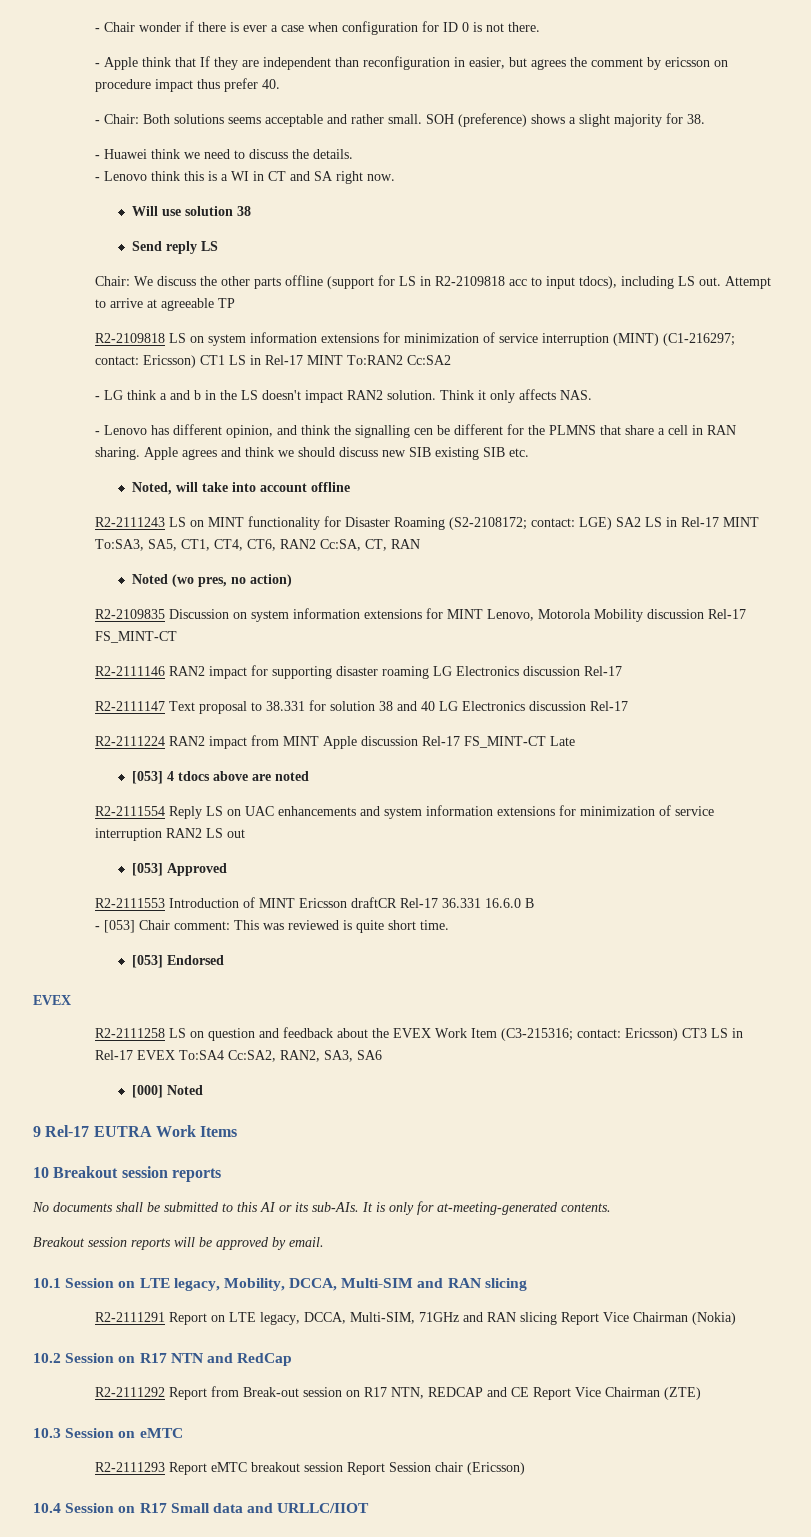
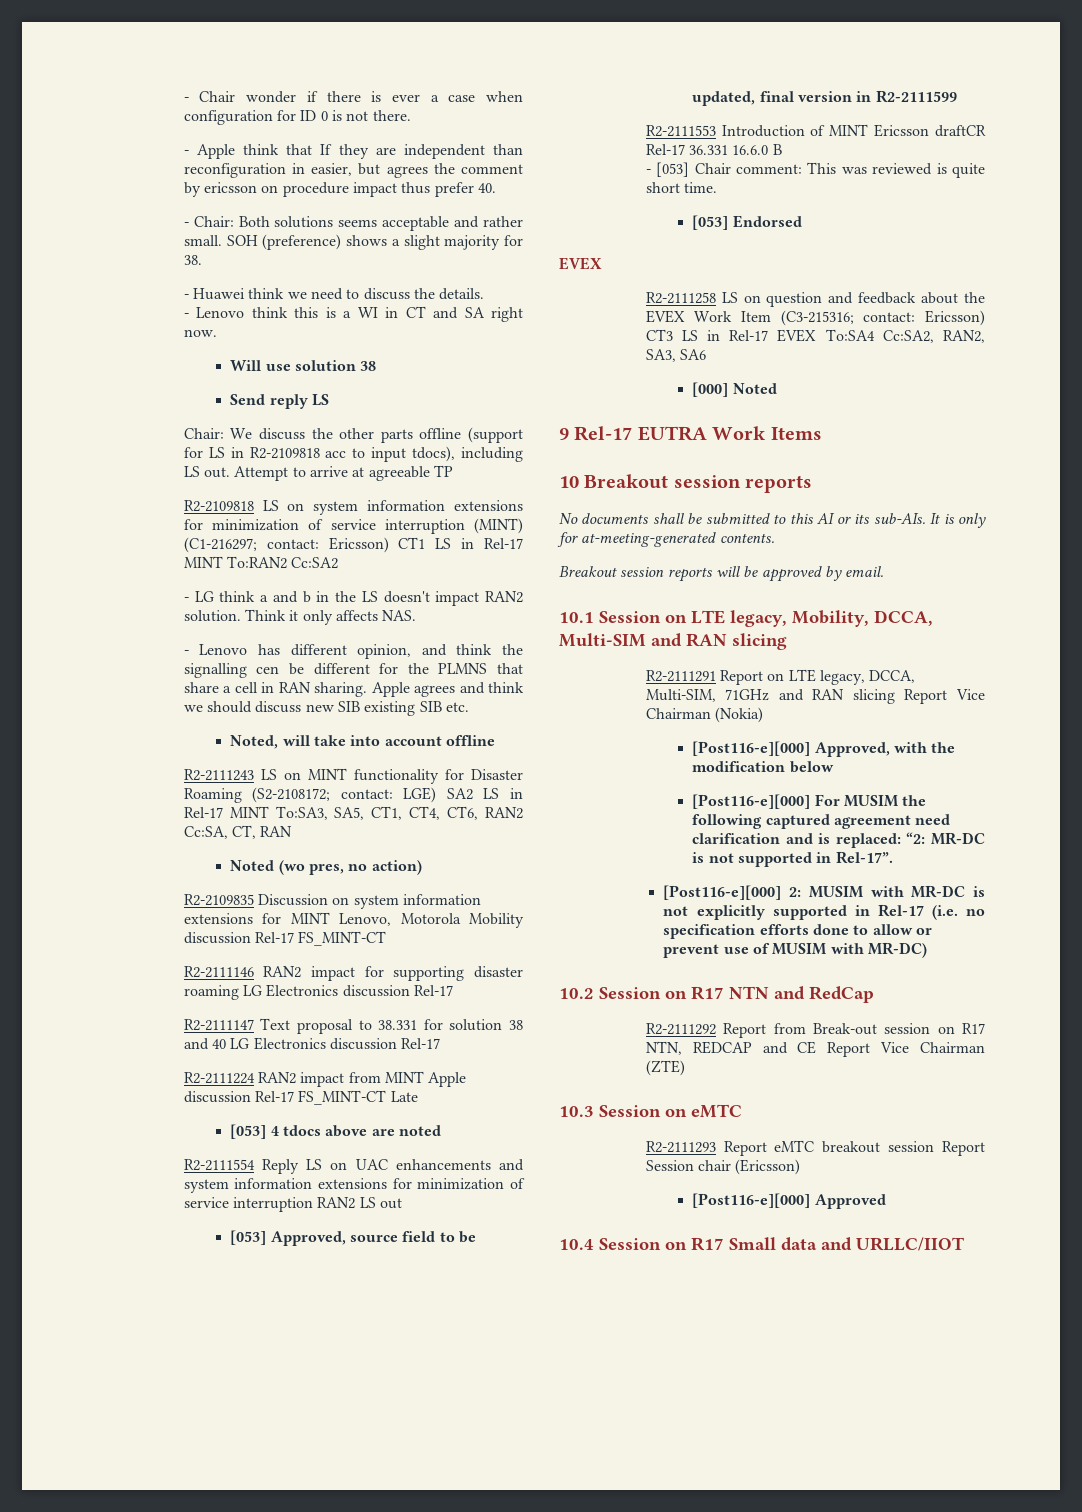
- [053] Approved
+ [053] Approved, source field to be updated, final version in R2-2111599
+ [Post116-e][000] Approved, with the modification below
+ [Post116-e][000] For MUSIM the following captured agreement need clarification and is replaced: “2: MR-DC is not supported in Rel-17”.
+ [Post116-e][000] 2: MUSIM with MR-DC is not explicitly supported in Rel-17 (i.e. no specification efforts done to allow or prevent use of MUSIM with MR-DC)
+ [Post116-e][000] Approved

